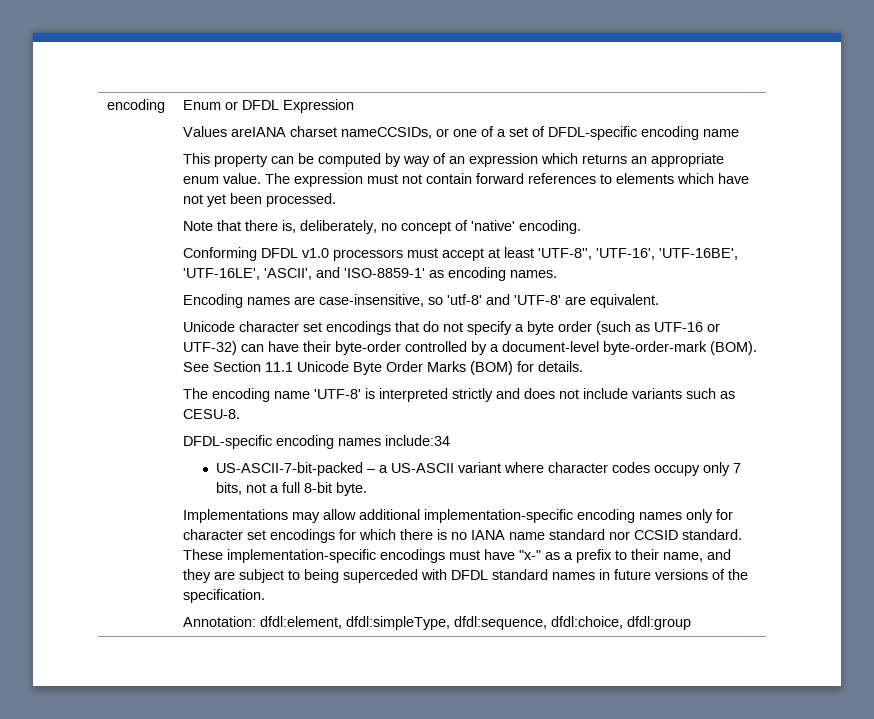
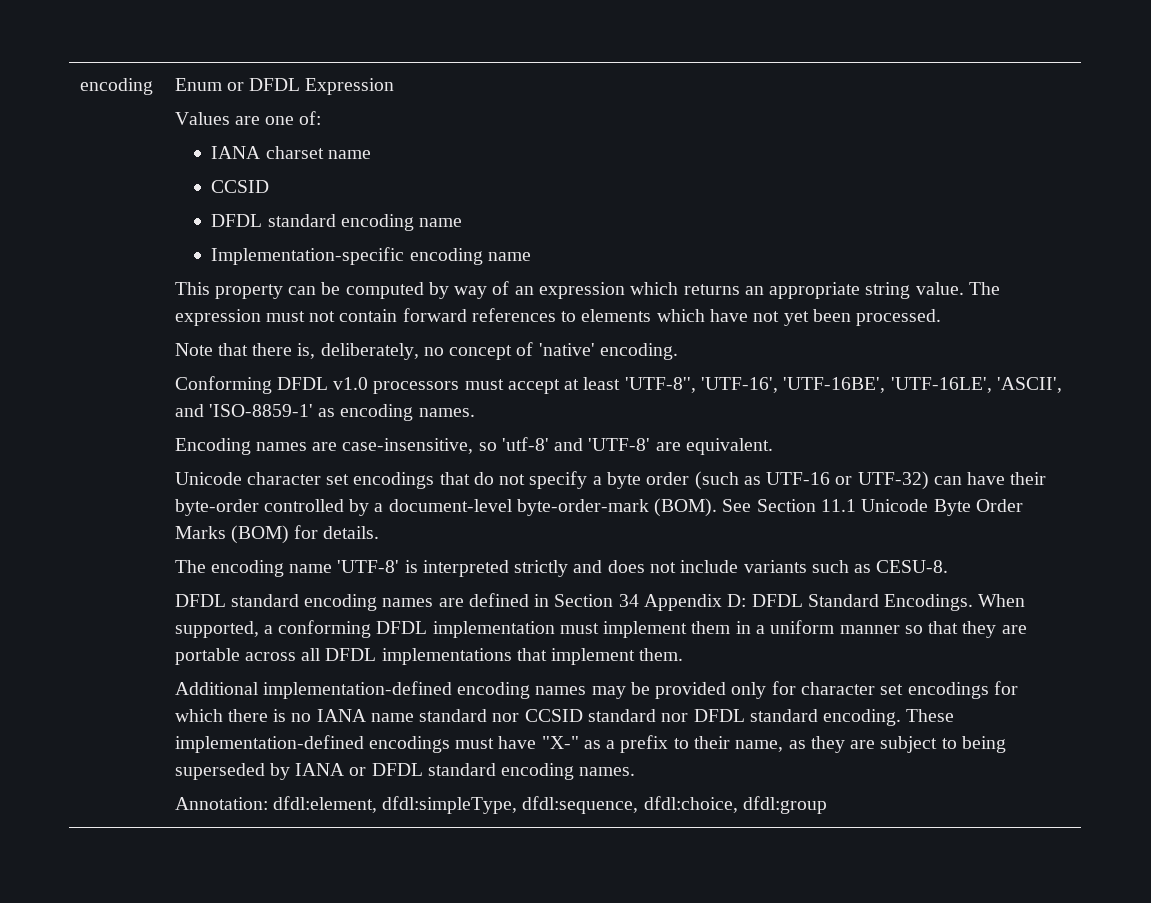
- Values areIANA charset nameCCSIDs, or one of a set of DFDL-specific encoding name
+ Values are one of:
+ IANA charset name
+ CCSID
+ DFDL standard encoding name
+ Implementation-specific encoding name
- This property can be computed by way of an expression which returns an appropriate enum value.
+ This property can be computed by way of an expression which returns an appropriate string value.
- DFDL-specific encoding names include:34
- US-ASCII-7-bit-packed – a US-ASCII variant where character codes occupy only 7 bits, not a full 8-bit byte.
- Implementations may allow additional implementation-specific encoding names only for character set encodings for which there is no IANA name standard nor CCSID standard. These implementation-specific encodings must have "x-" as a prefix to their name, and they are subject to being superceded with DFDL standard names in future versions of the specification.
+ DFDL standard encoding names are defined in Section 34 Appendix D: DFDL Standard Encodings. When supported, a conforming DFDL implementation must implement them in a uniform manner so that they are portable across all DFDL implementations that implement them.
+ Additional implementation-defined encoding names may be provided only for character set encodings for which there is no IANA name standard nor CCSID standard nor DFDL standard encoding. These implementation-defined encodings must have "X-" as a prefix to their name, as they are subject to being superseded by IANA or DFDL standard encoding names.

